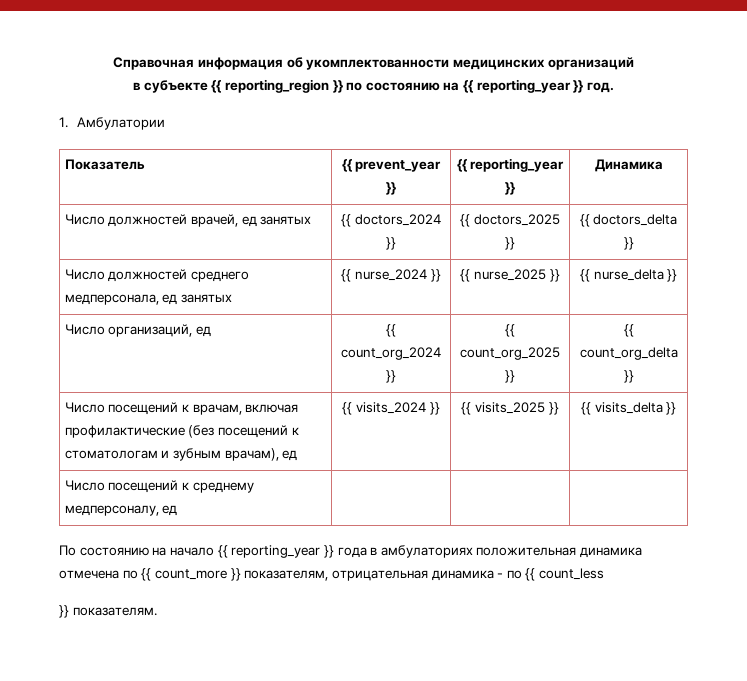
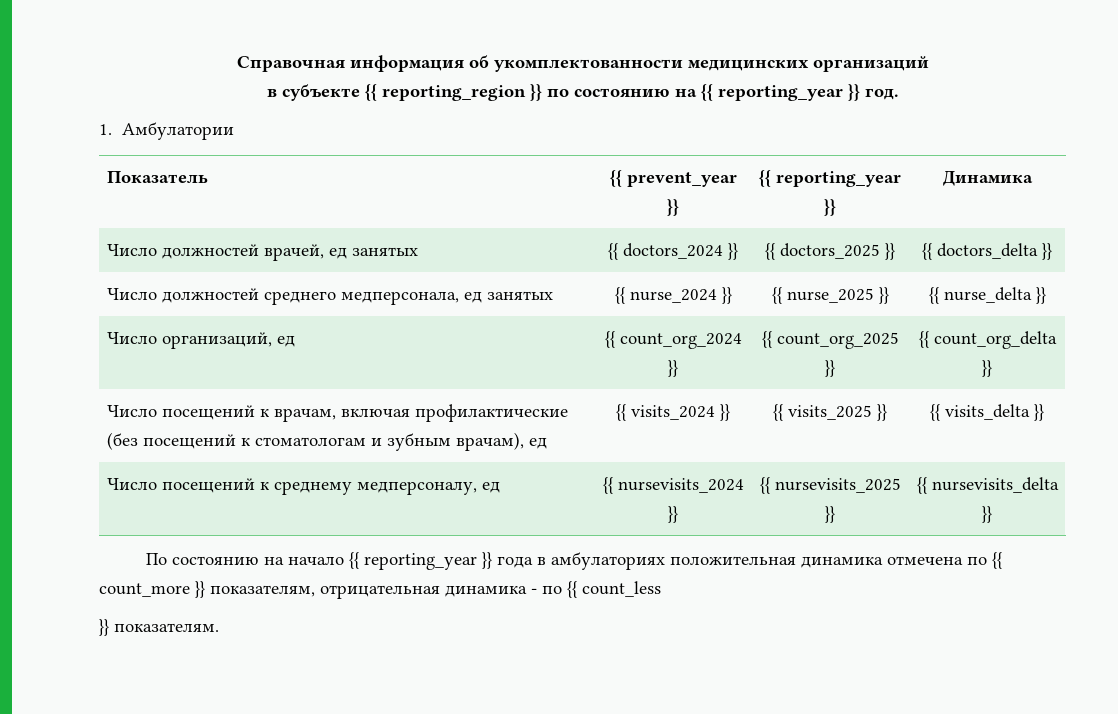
- Число посещений к среднему медперсоналу, ед | | |
+ Число посещений к среднему медперсоналу, ед | {{ nursevisits_2024 }} | {{ nursevisits_2025 }} | {{ nursevisits_delta }}

